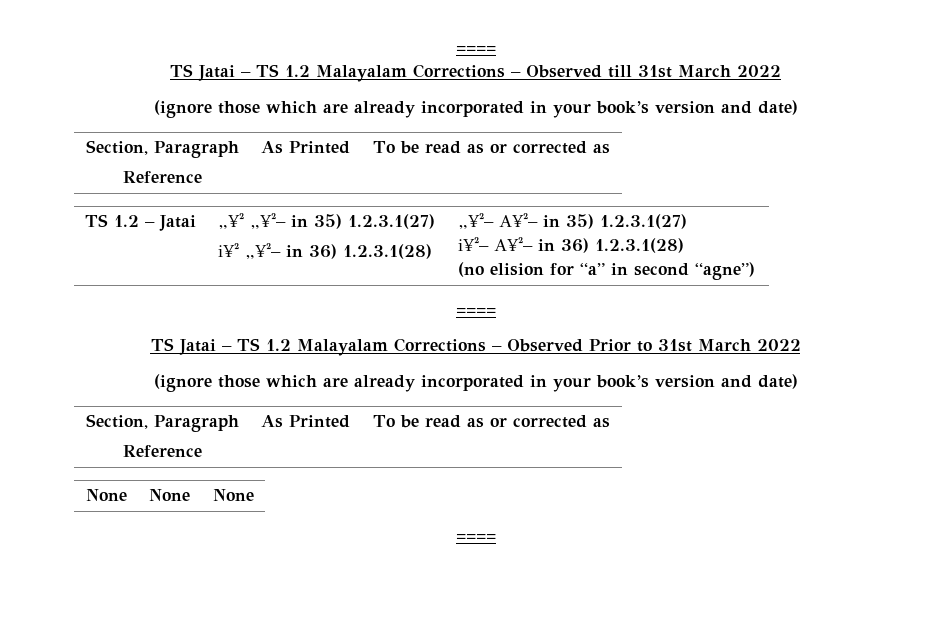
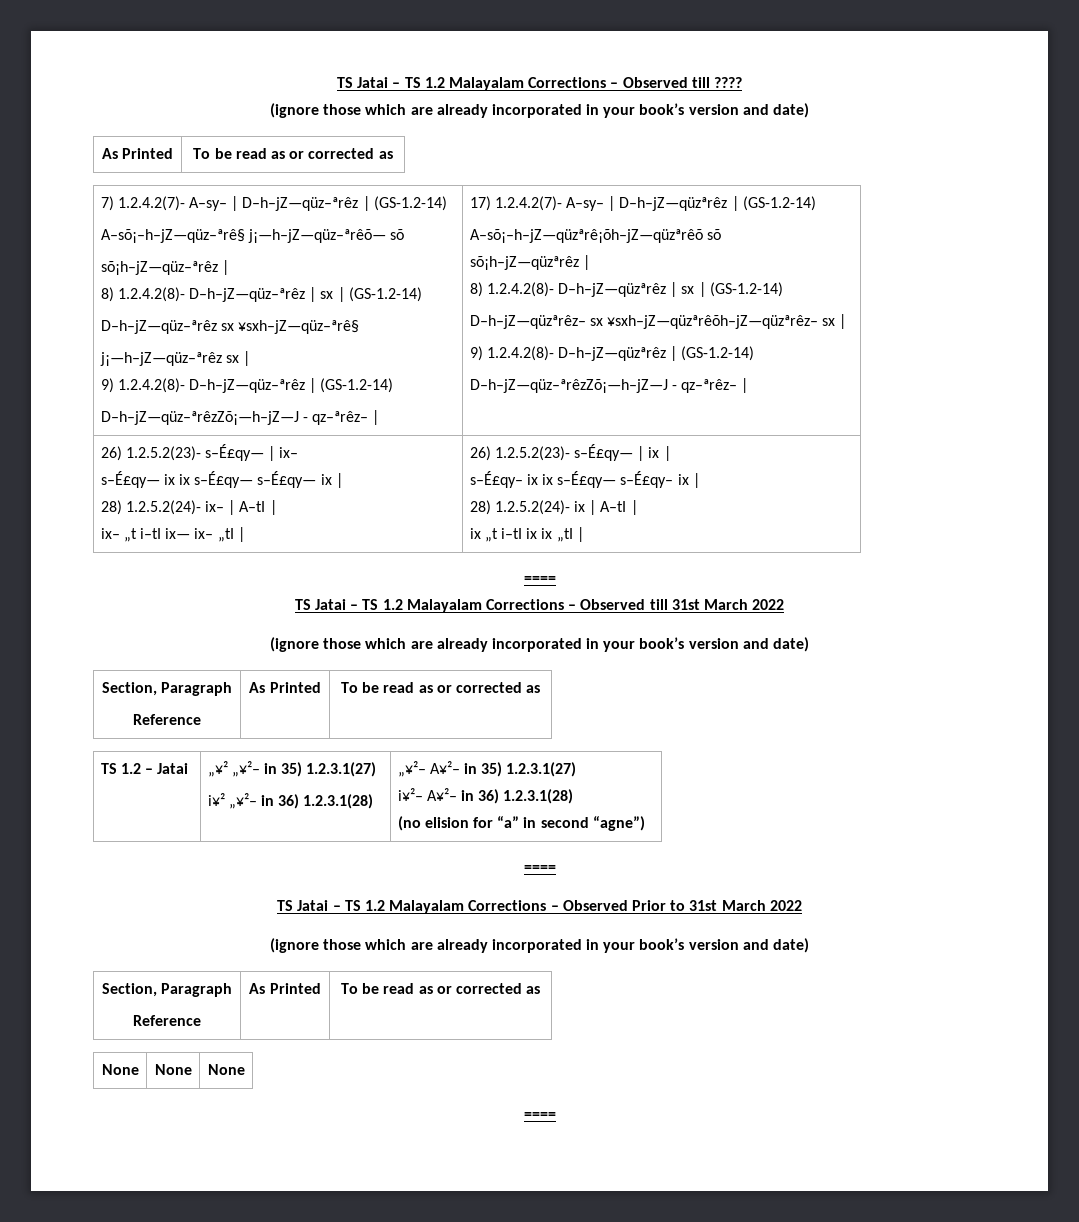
+ TS Jatai – TS 1.2 Malayalam Corrections – Observed till ????
+ (ignore those which are already incorporated in your book’s version and date)
+ As Printed | To be read as or corrected as
+ 7) 1.2.4.2(7)- A–sy– | D–h–jZ—qüz–ªrêz | (GS-1.2-14)
+ A–sõ¡–h–jZ—qüz–ªrê§ j¡—h–jZ—qüz–ªrêõ— sõ
+ sõ¡h–jZ—qüz–ªrêz |
+ 8) 1.2.4.2(8)- D–h–jZ—qüz–ªrêz | sx | (GS-1.2-14)
+ D–h–jZ—qüz–ªrêz sx ¥sxh–jZ—qüz–ªrê§
+ j¡—h–jZ—qüz–ªrêz sx |
+ 9) 1.2.4.2(8)- D–h–jZ—qüz–ªrêz | (GS-1.2-14)
+ D–h–jZ—qüz–ªrêzZõ¡—h–jZ—J - qz–ªrêz– | | 17) 1.2.4.2(7)- A–sy– | D–h–jZ—qüzªrêz | (GS-1.2-14)
+ A–sõ¡–h–jZ—qüzªrê¡õh–jZ—qüzªrêõ sõ
+ sõ¡h–jZ—qüzªrêz |
+ 8) 1.2.4.2(8)- D–h–jZ—qüzªrêz | sx | (GS-1.2-14)
+ D–h–jZ—qüzªrêz– sx ¥sxh–jZ—qüzªrêõh–jZ—qüzªrêz– sx |
+ 9) 1.2.4.2(8)- D–h–jZ—qüzªrêz | (GS-1.2-14)
+ D–h–jZ—qüz–ªrêzZõ¡—h–jZ—J - qz–ªrêz– |
+ 26) 1.2.5.2(23)- s–É£qy— | ix–
+ s–É£qy— ix ix s–É£qy— s–É£qy— ix |
+ 28) 1.2.5.2(24)- ix– | A–tI |
+ ix– „t i–tI ix— ix– „tI | | 26) 1.2.5.2(23)- s–É£qy— | ix |
+ s–É£qy– ix ix s–É£qy— s–É£qy– ix |
+ 28) 1.2.5.2(24)- ix | A–tI |
+ ix „t i–tI ix ix „tI |

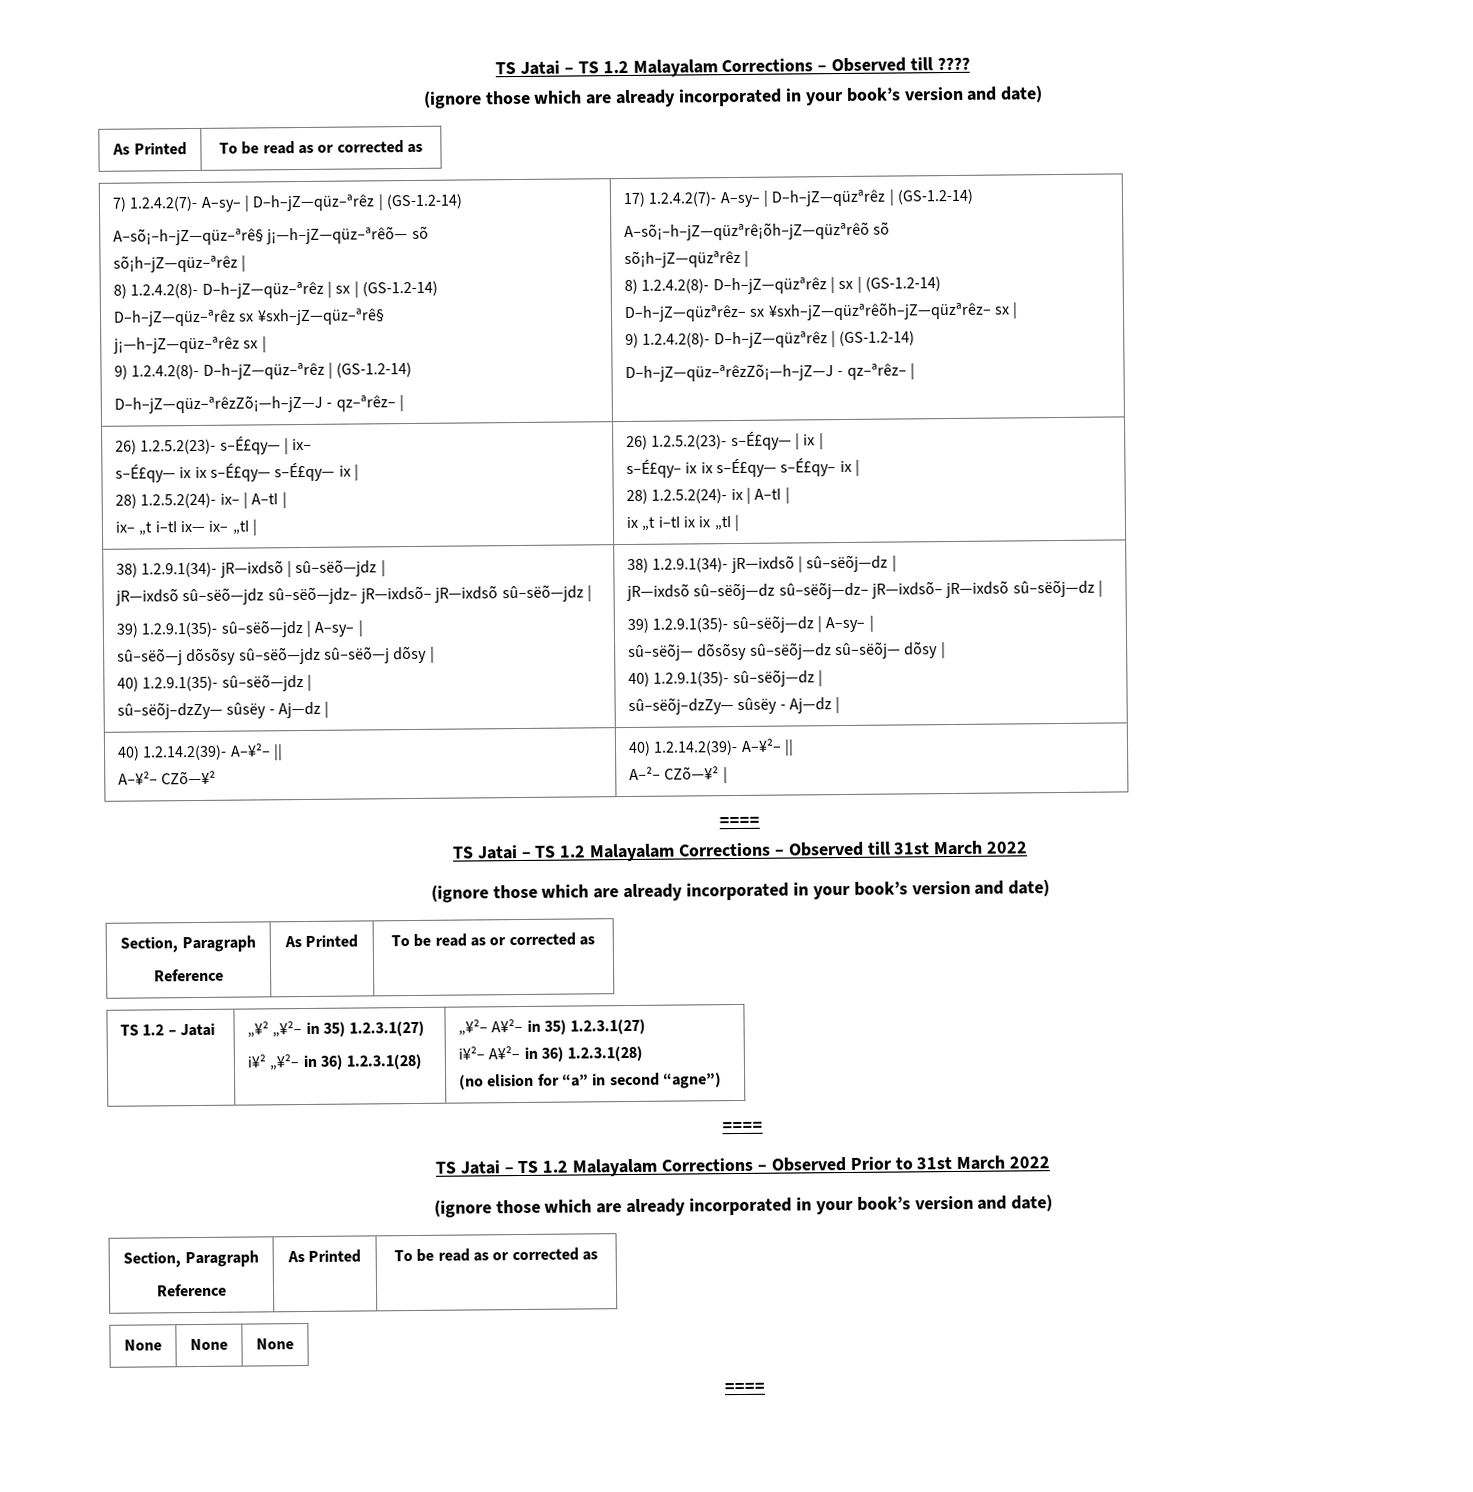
+ 38) 1.2.9.1(34)- jR—ixdsõ | sû–sëõ—jdz |
+ jR—ixdsõ sû–sëõ—jdz sû–sëõ—jdz– jR—ixdsõ– jR—ixdsõ sû–sëõ—jdz |
+ 39) 1.2.9.1(35)- sû–sëõ—jdz | A–sy– |
+ sû–sëõ—j dõsõsy sû–sëõ—jdz sû–sëõ—j dõsy |
+ 40) 1.2.9.1(35)- sû–sëõ—jdz |
+ sû–sëõj–dzZy— sûsëy - Aj—dz | | 38) 1.2.9.1(34)- jR—ixdsõ | sû–sëõj—dz |
+ jR—ixdsõ sû–sëõj—dz sû–sëõj—dz– jR—ixdsõ– jR—ixdsõ sû–sëõj—dz |
+ 39) 1.2.9.1(35)- sû–sëõj—dz | A–sy– |
+ sû–sëõj— dõsõsy sû–sëõj—dz sû–sëõj— dõsy |
+ 40) 1.2.9.1(35)- sû–sëõj—dz |
+ sû–sëõj–dzZy— sûsëy - Aj—dz |
+ 40) 1.2.14.2(39)- A–¥²– ||
+ A–¥²– CZõ—¥² | 40) 1.2.14.2(39)- A–¥²– ||
+ A–²– CZõ—¥² |

